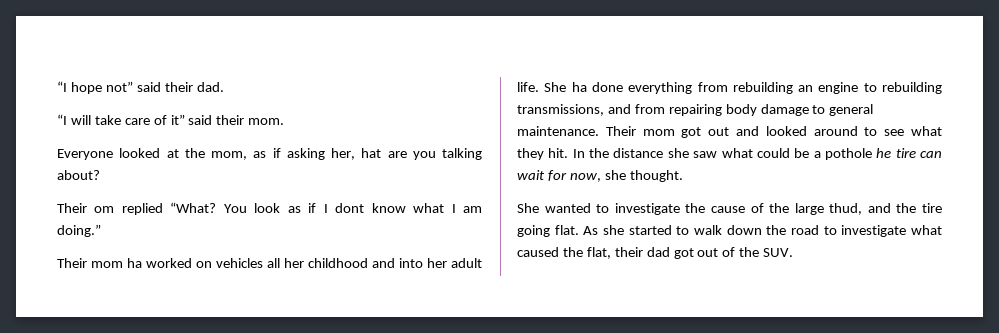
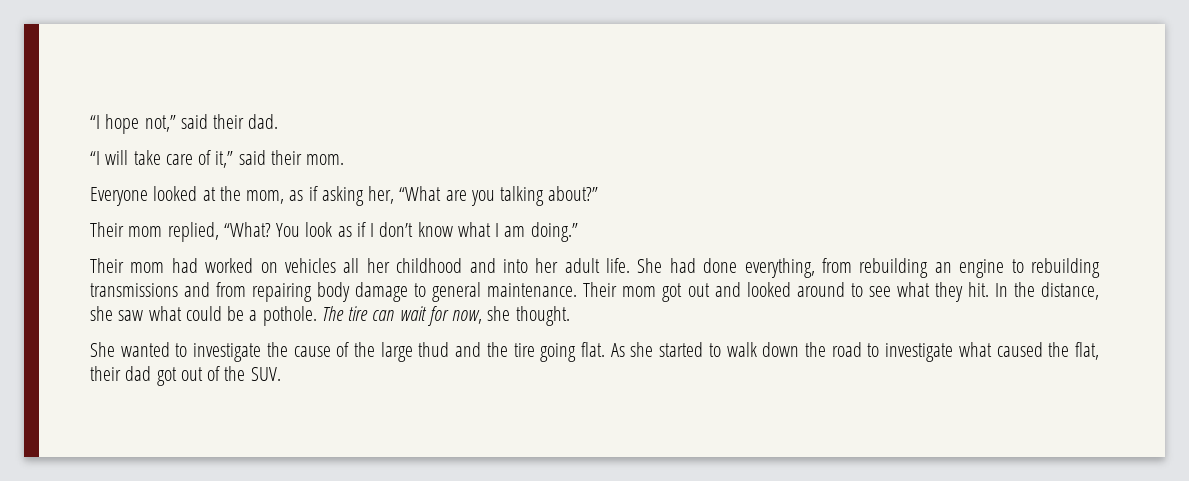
- “I hope not” said their dad.
+ “I hope not,” said their dad.
- “I will take care of it” said their mom.
+ “I will take care of it,” said their mom.
- Everyone looked at the mom, as if asking her, hat are you talking about?
- Their om replied “What?
+ Everyone looked at the mom, as if asking her, “What are you talking about?”
+ Their mom replied, “What?
- You look as if I dont know what I am doing.”
+ You look as if I don’t know what I am doing.”
- Their mom ha worked on vehicles all her childhood and into her adult life.
+ Their mom had worked on vehicles all her childhood and into her adult life.
- She ha done everything from rebuilding an engine to rebuilding transmissions, and from repairing body damage to general maintenance.
+ She had done everything, from rebuilding an engine to rebuilding transmissions and from repairing body damage to general maintenance.
- In the distance she saw what could be a pothole he tire can wait for now, she thought.
+ In the distance, she saw what could be a pothole. The tire can wait for now, she thought.
- She wanted to investigate the cause of the large thud, and the tire going flat.
+ She wanted to investigate the cause of the large thud and the tire going flat.

